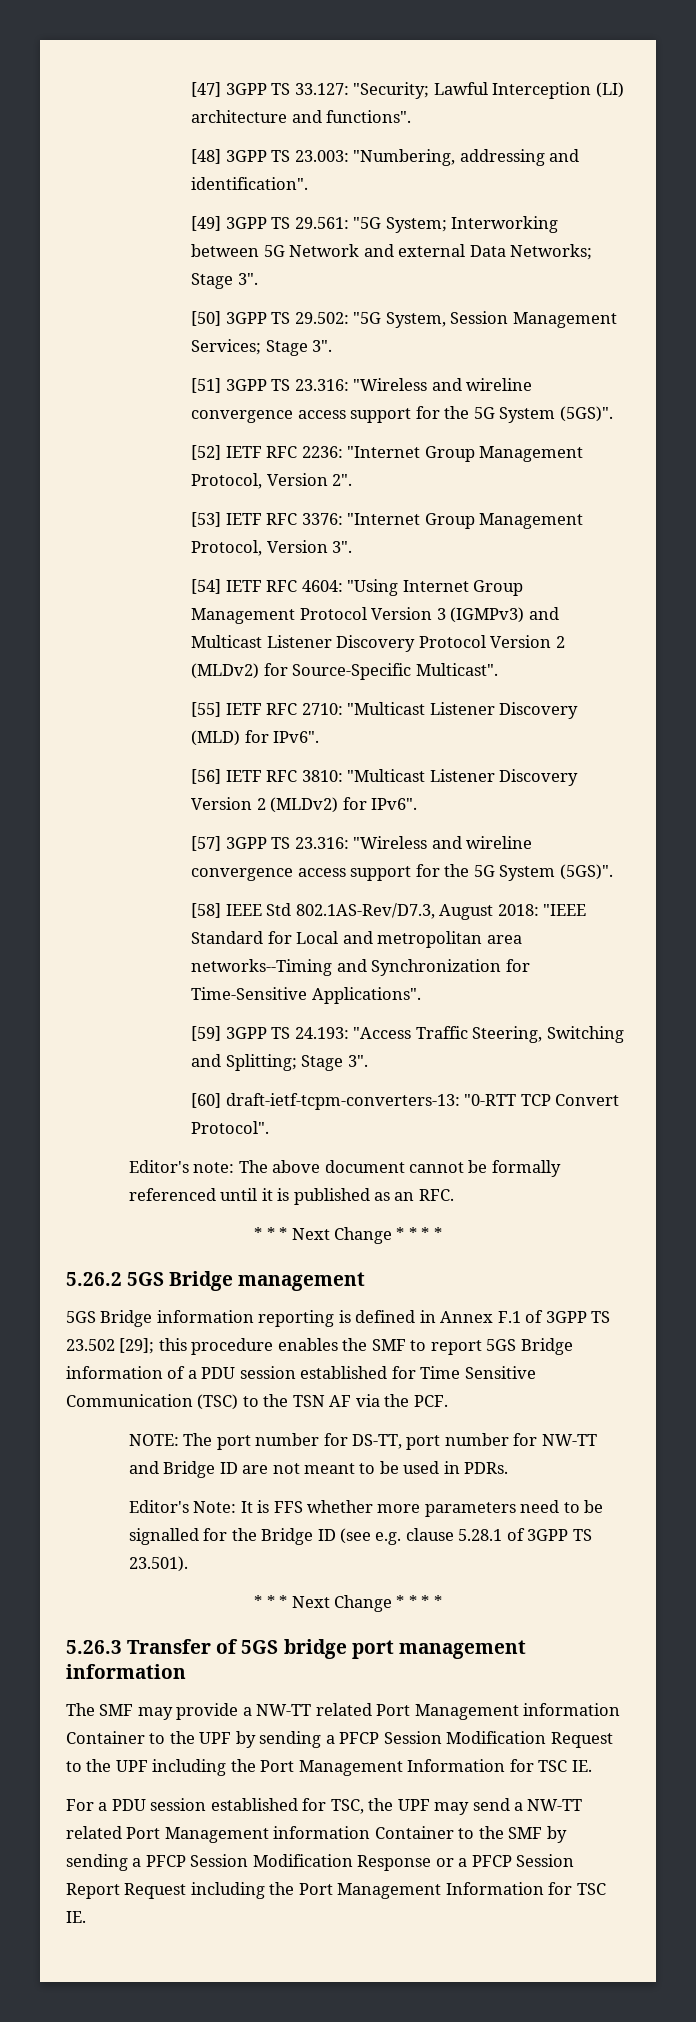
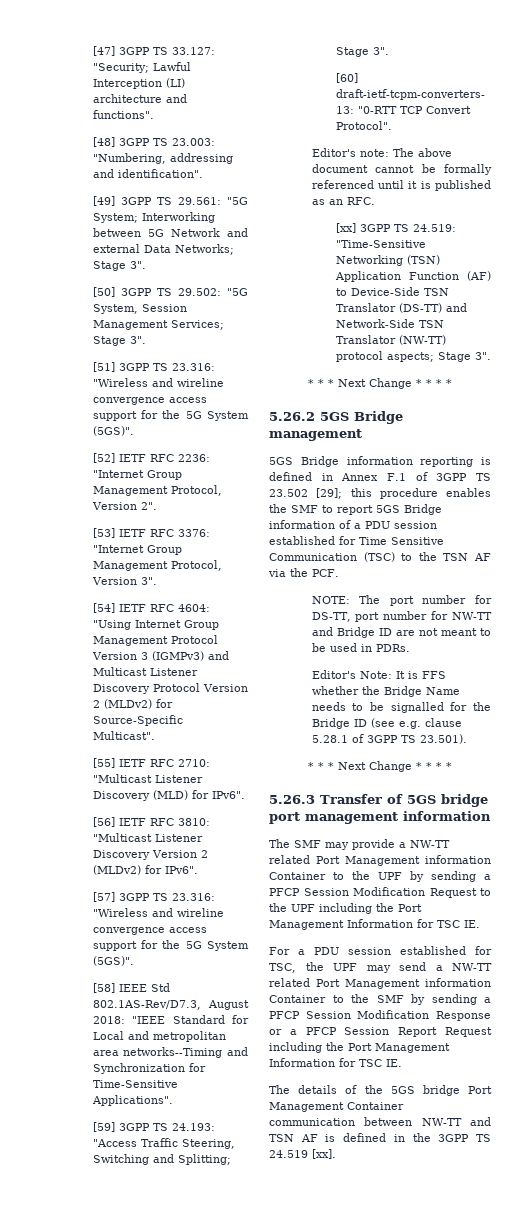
+ [xx] 3GPP TS 24.519: "Time-Sensitive Networking (TSN) Application Function (AF) to Device-Side TSN Translator (DS-TT) and Network-Side TSN Translator (NW-TT) protocol aspects; Stage 3".
- Editor's Note: It is FFS whether more parameters need to be signalled for the Bridge ID (see e.g. clause 5.28.1 of 3GPP TS 23.501).
+ Editor's Note: It is FFS whether the Bridge Name needs to be signalled for the Bridge ID (see e.g. clause 5.28.1 of 3GPP TS 23.501).
+ The details of the 5GS bridge Port Management Container communication between NW-TT and TSN AF is defined in the 3GPP TS 24.519 [xx].

